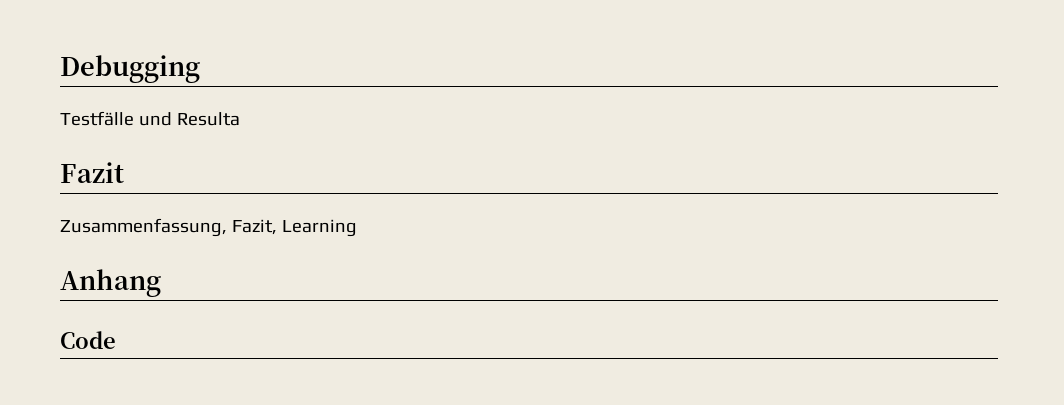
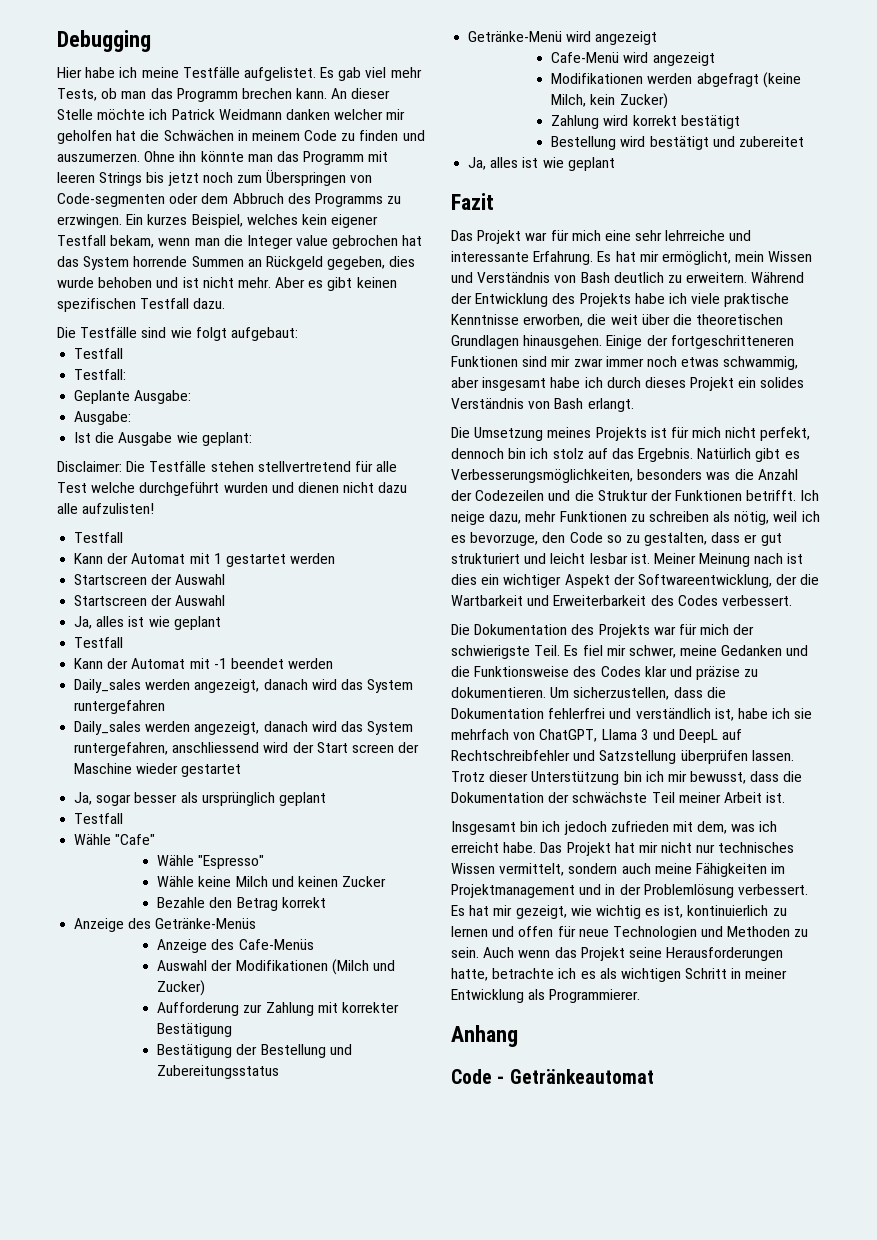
- Testfälle und Resulta
+ Hier habe ich meine Testfälle aufgelistet. Es gab viel mehr Tests, ob man das Programm brechen kann. An dieser Stelle möchte ich Patrick Weidmann danken welcher mir geholfen hat die Schwächen in meinem Code zu finden und auszumerzen. Ohne ihn könnte man das Programm mit leeren Strings bis jetzt noch zum Überspringen von Code-segmenten oder dem Abbruch des Programms zu erzwingen. Ein kurzes Beispiel, welches kein eigener Testfall bekam, wenn man die Integer value gebrochen hat das System horrende Summen an Rückgeld gegeben, dies wurde behoben und ist nicht mehr. Aber es gibt keinen spezifischen Testfall dazu.
+ Die Testfälle sind wie folgt aufgebaut:
+ Testfall
+ Testfall:
+ Geplante Ausgabe:
+ Ausgabe:
+ Ist die Ausgabe wie geplant:
+ Disclaimer: Die Testfälle stehen stellvertretend für alle Test welche durchgeführt wurden und dienen nicht dazu alle aufzulisten!
+ Testfall
+ Kann der Automat mit 1 gestartet werden
+ Startscreen der Auswahl
+ Startscreen der Auswahl
+ Ja, alles ist wie geplant
+ Testfall
+ Kann der Automat mit -1 beendet werden
+ Daily_sales werden angezeigt, danach wird das System runtergefahren
+ Daily_sales werden angezeigt, danach wird das System runtergefahren, anschliessend wird der Start screen der Maschine wieder gestartet
+ Ja, sogar besser als ursprünglich geplant
+ Testfall
+ Wähle "Cafe"
+ Wähle "Espresso"
+ Wähle keine Milch und keinen Zucker
+ Bezahle den Betrag korrekt
+ Anzeige des Getränke-Menüs
+ Anzeige des Cafe-Menüs
+ Auswahl der Modifikationen (Milch und Zucker)
+ Aufforderung zur Zahlung mit korrekter Bestätigung
+ Bestätigung der Bestellung und Zubereitungsstatus
+ Getränke-Menü wird angezeigt
+ Cafe-Menü wird angezeigt
+ Modifikationen werden abgefragt (keine Milch, kein Zucker)
+ Zahlung wird korrekt bestätigt
+ Bestellung wird bestätigt und zubereitet
+ Ja, alles ist wie geplant
  Fazit
- Zusammenfassung, Fazit, Learning
+ Das Projekt war für mich eine sehr lehrreiche und interessante Erfahrung. Es hat mir ermöglicht, mein Wissen und Verständnis von Bash deutlich zu erweitern. Während der Entwicklung des Projekts habe ich viele praktische Kenntnisse erworben, die weit über die theoretischen Grundlagen hinausgehen. Einige der fortgeschritteneren Funktionen sind mir zwar immer noch etwas schwammig, aber insgesamt habe ich durch dieses Projekt ein solides Verständnis von Bash erlangt.
+ Die Umsetzung meines Projekts ist für mich nicht perfekt, dennoch bin ich stolz auf das Ergebnis. Natürlich gibt es Verbesserungsmöglichkeiten, besonders was die Anzahl der Codezeilen und die Struktur der Funktionen betrifft. Ich neige dazu, mehr Funktionen zu schreiben als nötig, weil ich es bevorzuge, den Code so zu gestalten, dass er gut strukturiert und leicht lesbar ist. Meiner Meinung nach ist dies ein wichtiger Aspekt der Softwareentwicklung, der die Wartbarkeit und Erweiterbarkeit des Codes verbessert.
+ Die Dokumentation des Projekts war für mich der schwierigste Teil. Es fiel mir schwer, meine Gedanken und die Funktionsweise des Codes klar und präzise zu dokumentieren. Um sicherzustellen, dass die Dokumentation fehlerfrei und verständlich ist, habe ich sie mehrfach von ChatGPT, Llama 3 und DeepL auf Rechtschreibfehler und Satzstellung überprüfen lassen. Trotz dieser Unterstützung bin ich mir bewusst, dass die Dokumentation der schwächste Teil meiner Arbeit ist.
+ Insgesamt bin ich jedoch zufrieden mit dem, was ich erreicht habe. Das Projekt hat mir nicht nur technisches Wissen vermittelt, sondern auch meine Fähigkeiten im Projektmanagement und in der Problemlösung verbessert. Es hat mir gezeigt, wie wichtig es ist, kontinuierlich zu lernen und offen für neue Technologien und Methoden zu sein. Auch wenn das Projekt seine Herausforderungen hatte, betrachte ich es als wichtigen Schritt in meiner Entwicklung als Programmierer.
- Code
+ Code - Getränkeautomat

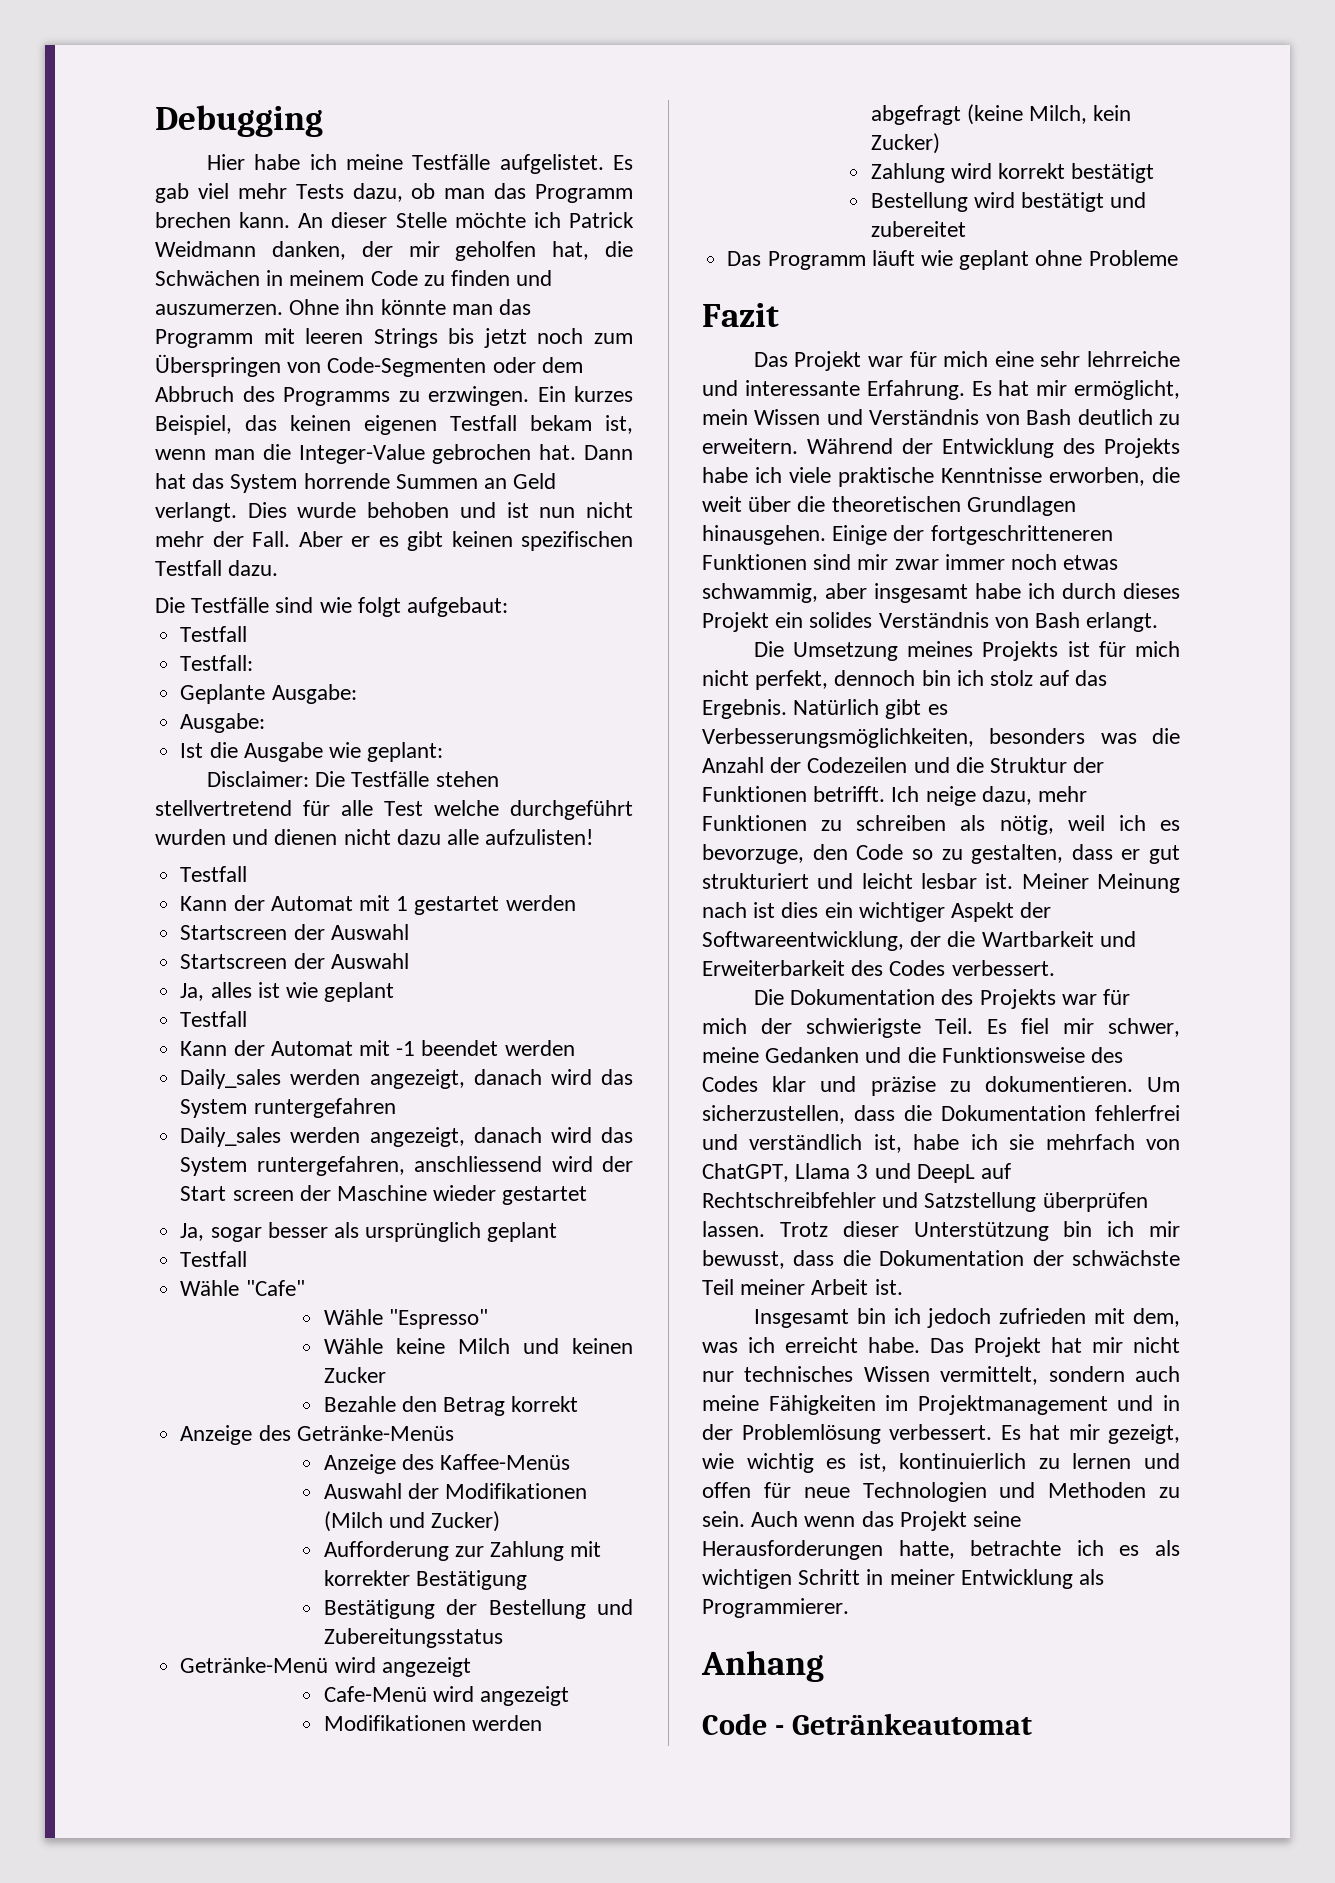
- Es gab viel mehr Tests, ob man das Programm brechen kann.
+ Es gab viel mehr Tests dazu, ob man das Programm brechen kann.
- An dieser Stelle möchte ich Patrick Weidmann danken welcher mir geholfen hat die Schwächen in meinem Code zu finden und auszumerzen.
+ An dieser Stelle möchte ich Patrick Weidmann danken, der mir geholfen hat, die Schwächen in meinem Code zu finden und auszumerzen.
- Ohne ihn könnte man das Programm mit leeren Strings bis jetzt noch zum Überspringen von Code-segmenten oder dem Abbruch des Programms zu erzwingen.
+ Ohne ihn könnte man das Programm mit leeren Strings bis jetzt noch zum Überspringen von Code-Segmenten oder dem Abbruch des Programms zu erzwingen.
- Ein kurzes Beispiel, welches kein eigener Testfall bekam, wenn man die Integer value gebrochen hat das System horrende Summen an Rückgeld gegeben, dies wurde behoben und ist nicht mehr. Aber es gibt keinen spezifischen Testfall dazu.
+ Ein kurzes Beispiel, das keinen eigenen Testfall bekam ist, wenn man die Integer-Value gebrochen hat. Dann hat das System horrende Summen an Geld verlangt. Dies wurde behoben und ist nun nicht mehr der Fall. Aber er es gibt keinen spezifischen Testfall dazu.
- Anzeige des Cafe-Menüs
+ Anzeige des Kaffee-Menüs
  Bestellung wird bestätigt und zubereitet
- Ja, alles ist wie geplant
+ Das Programm läuft wie geplant ohne Probleme

